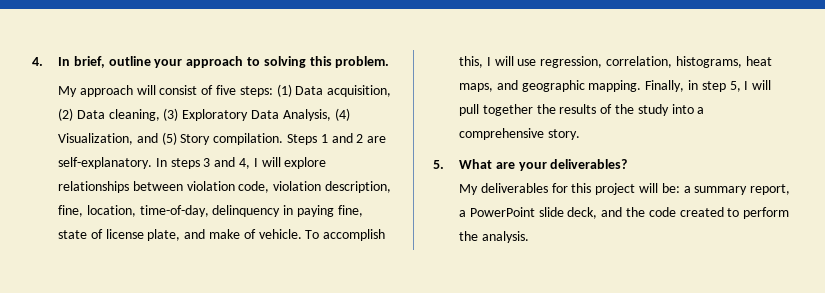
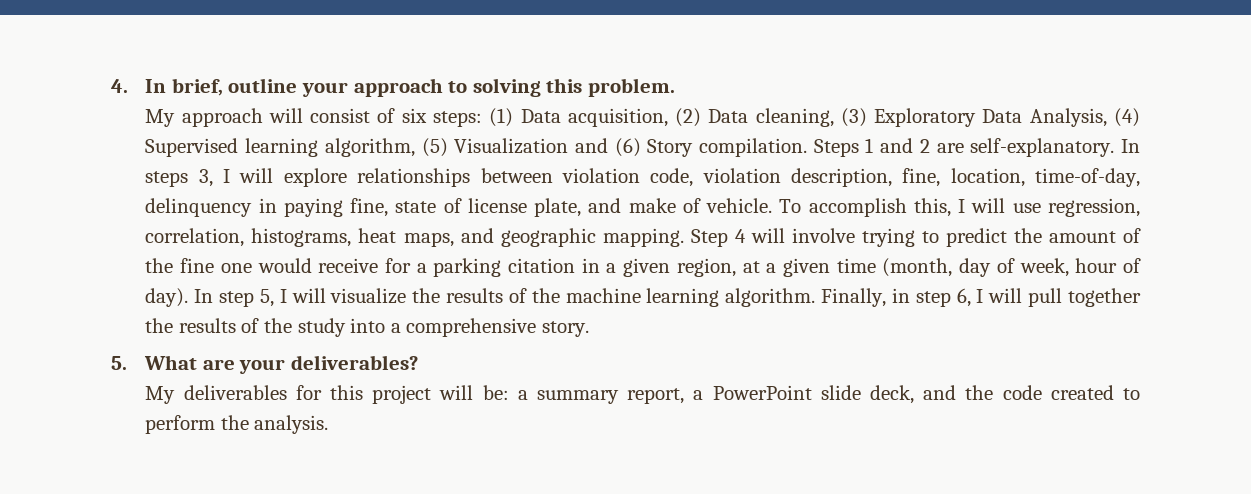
- My approach will consist of five steps: (1) Data acquisition, (2) Data cleaning, (3) Exploratory Data Analysis, (4) Visualization, and (5) Story compilation.
+ My approach will consist of six steps: (1) Data acquisition, (2) Data cleaning, (3) Exploratory Data Analysis, (4) Supervised learning algorithm, (5) Visualization and (6) Story compilation.
- In steps 3 and 4, I will explore relationships between violation code, violation description, fine, location, time-of-day, delinquency in paying fine, state of license plate, and make of vehicle.
+ In steps 3, I will explore relationships between violation code, violation description, fine, location, time-of-day, delinquency in paying fine, state of license plate, and make of vehicle.
+ Step 4 will involve trying to predict the amount of the fine one would receive for a parking citation in a given region, at a given time (month, day of week, hour of day). In step 5, I will visualize the results of the machine learning algorithm.
- Finally, in step 5, I will pull together the results of the study into a comprehensive story.
+ Finally, in step 6, I will pull together the results of the study into a comprehensive story.

